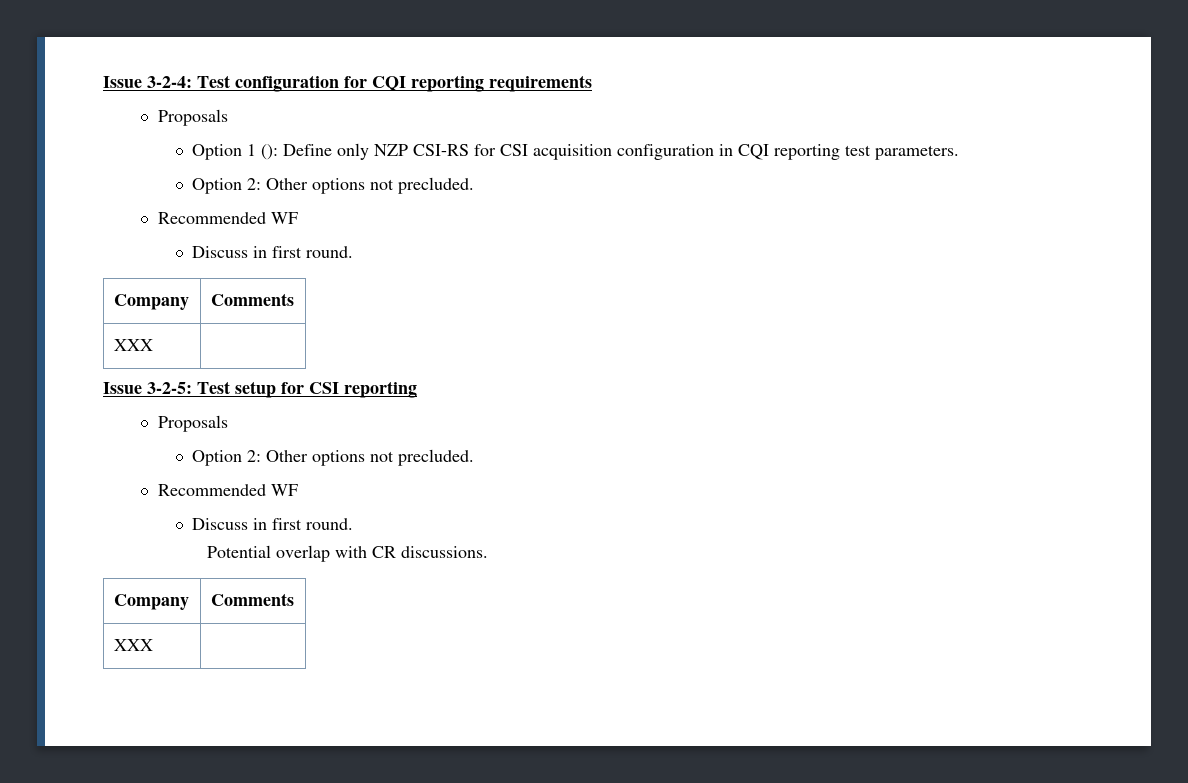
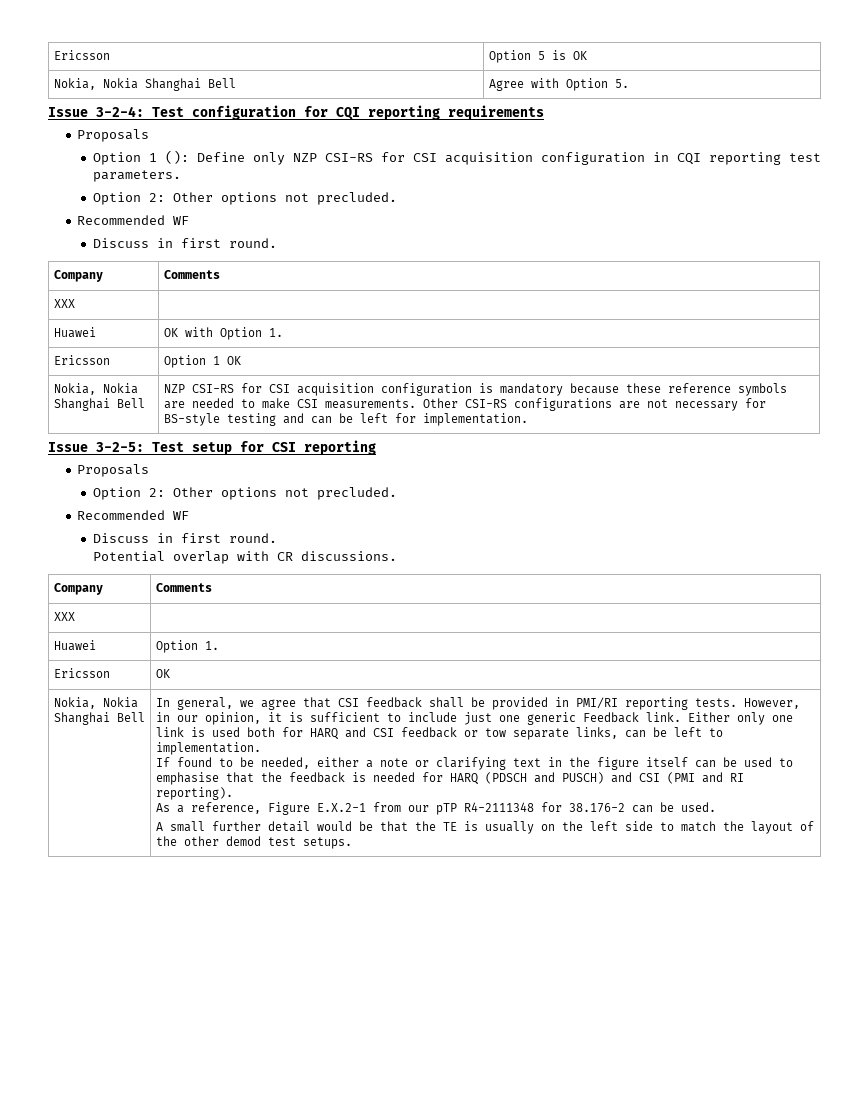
+ Ericsson | Option 5 is OK
+ Nokia, Nokia Shanghai Bell | Agree with Option 5.
+ Huawei | OK with Option 1.
+ Ericsson | Option 1 OK
+ Nokia, Nokia Shanghai Bell | NZP CSI-RS for CSI acquisition configuration is mandatory because these reference symbols are needed to make CSI measurements. Other CSI-RS configurations are not necessary for BS-style testing and can be left for implementation.
+ Huawei | Option 1.
+ Ericsson | OK
+ Nokia, Nokia Shanghai Bell | In general, we agree that CSI feedback shall be provided in PMI/RI reporting tests. However, in our opinion, it is sufficient to include just one generic Feedback link. Either only one link is used both for HARQ and CSI feedback or tow separate links, can be left to implementation.
+ If found to be needed, either a note or clarifying text in the figure itself can be used to emphasise that the feedback is needed for HARQ (PDSCH and PUSCH) and CSI (PMI and RI reporting).
+ As a reference, Figure E.X.2-1 from our pTP R4-2111348 for 38.176-2 can be used.
+ A small further detail would be that the TE is usually on the left side to match the layout of the other demod test setups.

